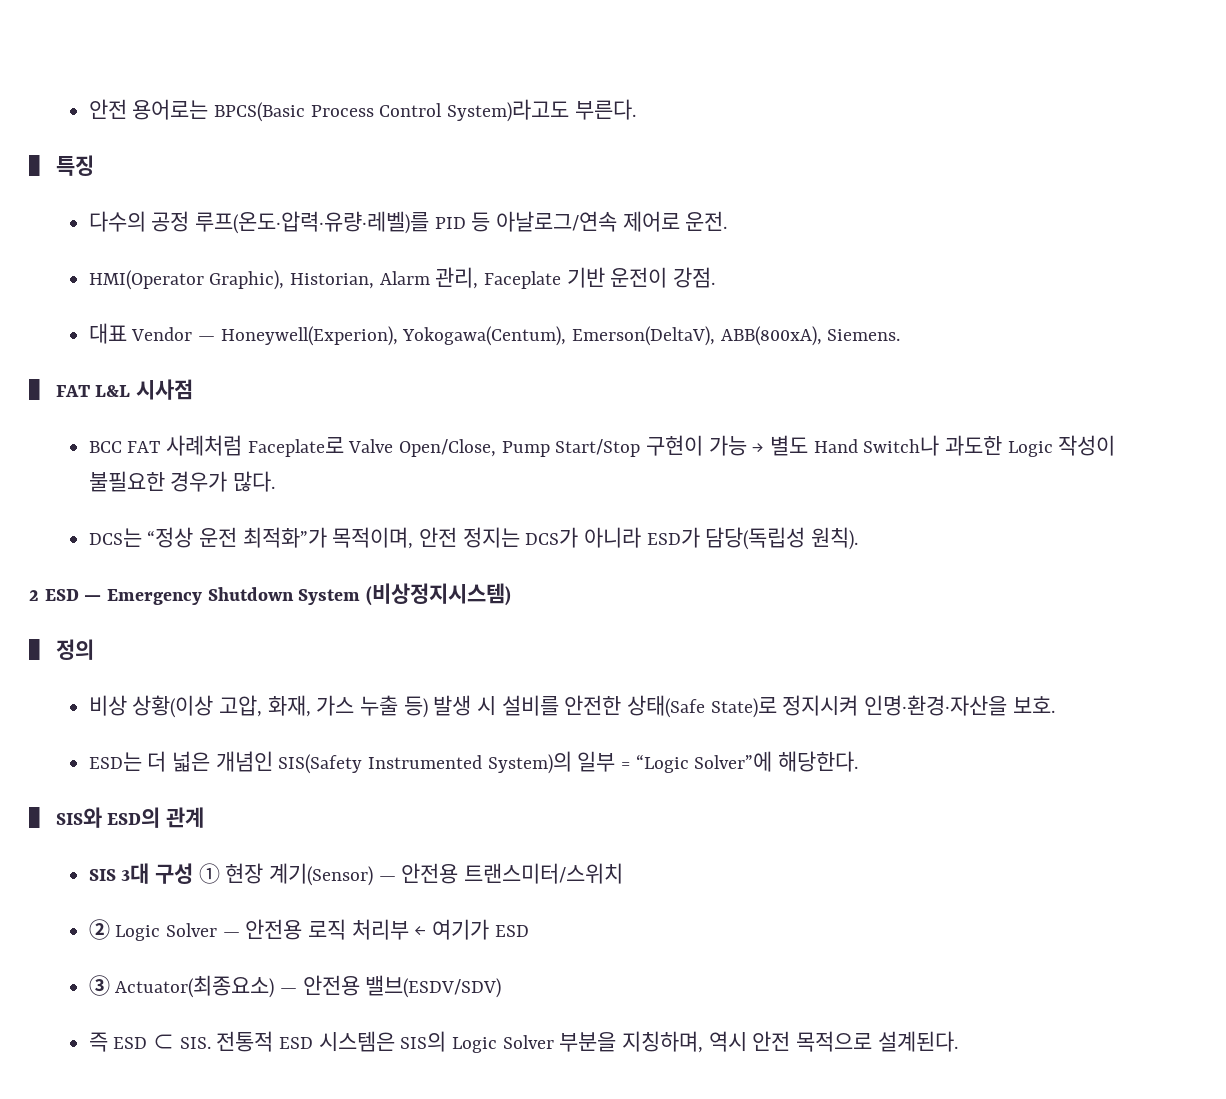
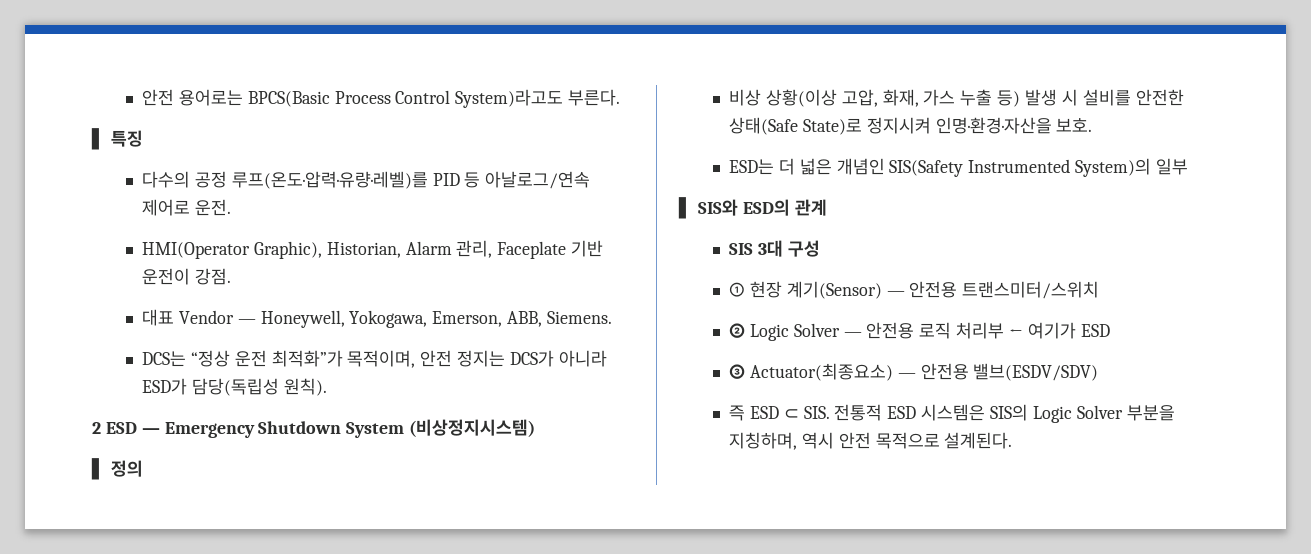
- 대표 Vendor — Honeywell(Experion), Yokogawa(Centum), Emerson(DeltaV), ABB(800xA), Siemens.
- ▌ FAT L&L 시사점
- BCC FAT 사례처럼 Faceplate로 Valve Open/Close, Pump Start/Stop 구현이 가능 → 별도 Hand Switch나 과도한 Logic 작성이 불필요한 경우가 많다.
+ 대표 Vendor — Honeywell, Yokogawa, Emerson, ABB, Siemens.
- ESD는 더 넓은 개념인 SIS(Safety Instrumented System)의 일부 = “Logic Solver”에 해당한다.
+ ESD는 더 넓은 개념인 SIS(Safety Instrumented System)의 일부
- SIS 3대 구성 ① 현장 계기(Sensor) — 안전용 트랜스미터/스위치
+ SIS 3대 구성
+ ① 현장 계기(Sensor) — 안전용 트랜스미터/스위치

